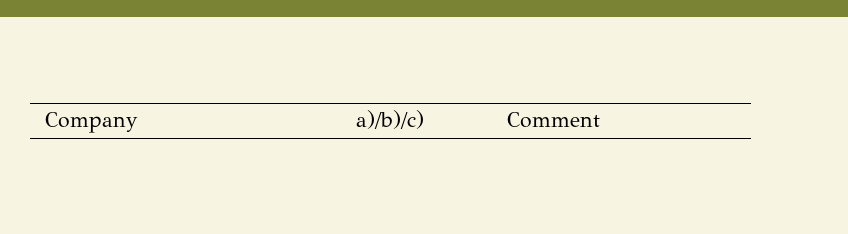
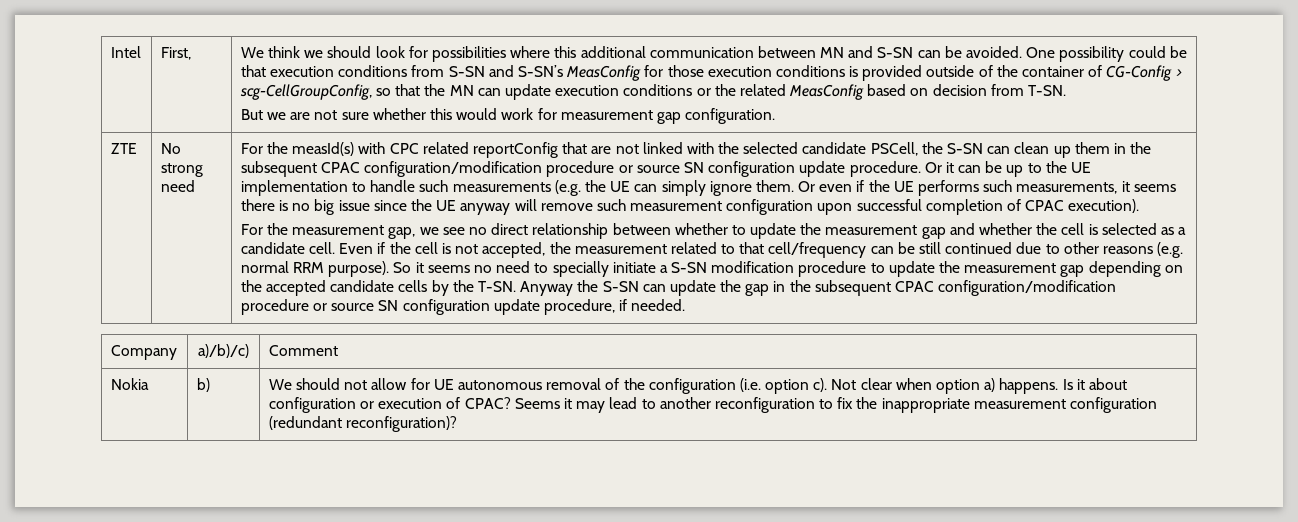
+ Intel | First, | We think we should look for possibilities where this additional communication between MN and S-SN can be avoided. One possibility could be that execution conditions from S-SN and S-SN’s MeasConfig for those execution conditions is provided outside of the container of CG-Config > scg-CellGroupConfig, so that the MN can update execution conditions or the related MeasConfig based on decision from T-SN.
+ But we are not sure whether this would work for measurement gap configuration.
+ ZTE | No strong need | For the measId(s) with CPC related reportConfig that are not linked with the selected candidate PSCell, the S-SN can clean up them in the subsequent CPAC configuration/modification procedure or source SN configuration update procedure. Or it can be up to the UE implementation to handle such measurements (e.g. the UE can simply ignore them. Or even if the UE performs such measurements, it seems there is no big issue since the UE anyway will remove such measurement configuration upon successful completion of CPAC execution).
+ For the measurement gap, we see no direct relationship between whether to update the measurement gap and whether the cell is selected as a candidate cell. Even if the cell is not accepted, the measurement related to that cell/frequency can be still continued due to other reasons (e.g. normal RRM purpose). So it seems no need to specially initiate a S-SN modification procedure to update the measurement gap depending on the accepted candidate cells by the T-SN. Anyway the S-SN can update the gap in the subsequent CPAC configuration/modification procedure or source SN configuration update procedure, if needed.
  Company | a)/b)/c) | Comment
+ Nokia | b) | We should not allow for UE autonomous removal of the configuration (i.e. option c). Not clear when option a) happens. Is it about configuration or execution of CPAC? Seems it may lead to another reconfiguration to fix the inappropriate measurement configuration (redundant reconfiguration)?

